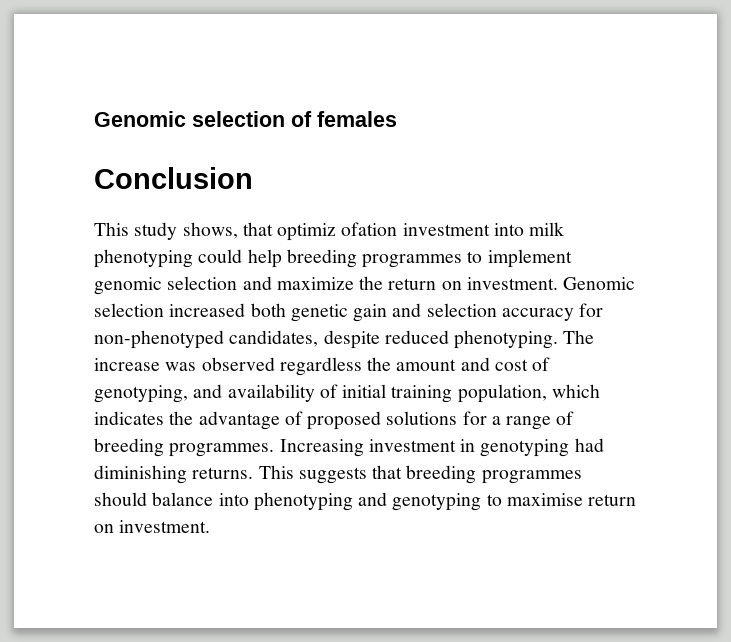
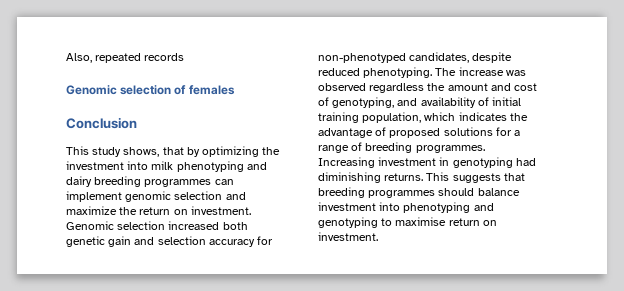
+ Also, repeated records
- This study shows, that optimiz ofation investment into milk phenotyping could help breeding programmes to implement genomic selection and maximize the return on investment.
+ This study shows, that by optimizing the investment into milk phenotyping and dairy breeding programmes can implement genomic selection and maximize the return on investment.
- This suggests that breeding programmes should balance into phenotyping and genotyping to maximise return on investment.
+ This suggests that breeding programmes should balance investment into phenotyping and genotyping to maximise return on investment.

